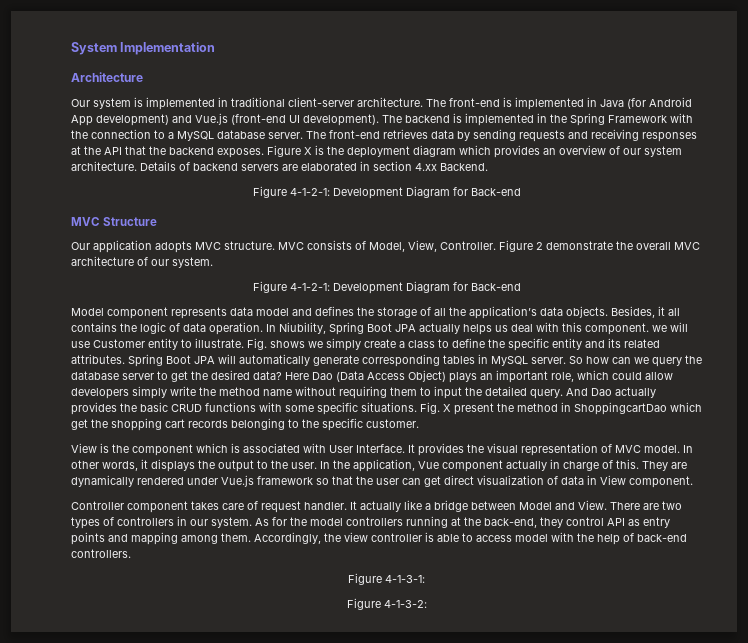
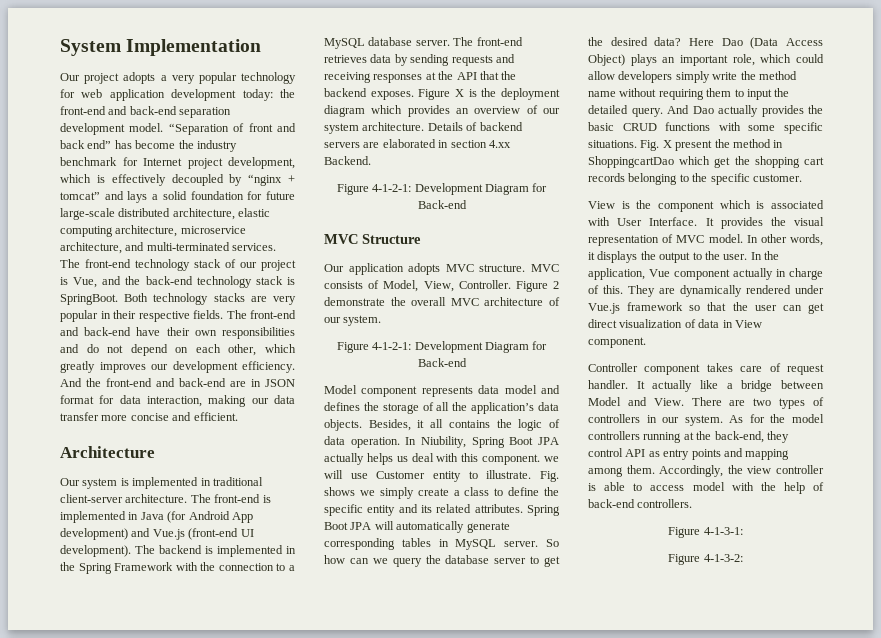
+ Our project adopts a very popular technology for web application development today: the front-end and back-end separation development model. “Separation of front and back end” has become the industry benchmark for Internet project development, which is effectively decoupled by “nginx + tomcat” and lays a solid foundation for future large-scale distributed architecture, elastic computing architecture, microservice architecture, and multi-terminated services. The front-end technology stack of our project is Vue, and the back-end technology stack is SpringBoot. Both technology stacks are very popular in their respective fields. The front-end and back-end have their own responsibilities and do not depend on each other, which greatly improves our development efficiency. And the front-end and back-end are in JSON format for data interaction, making our data transfer more concise and efficient.

